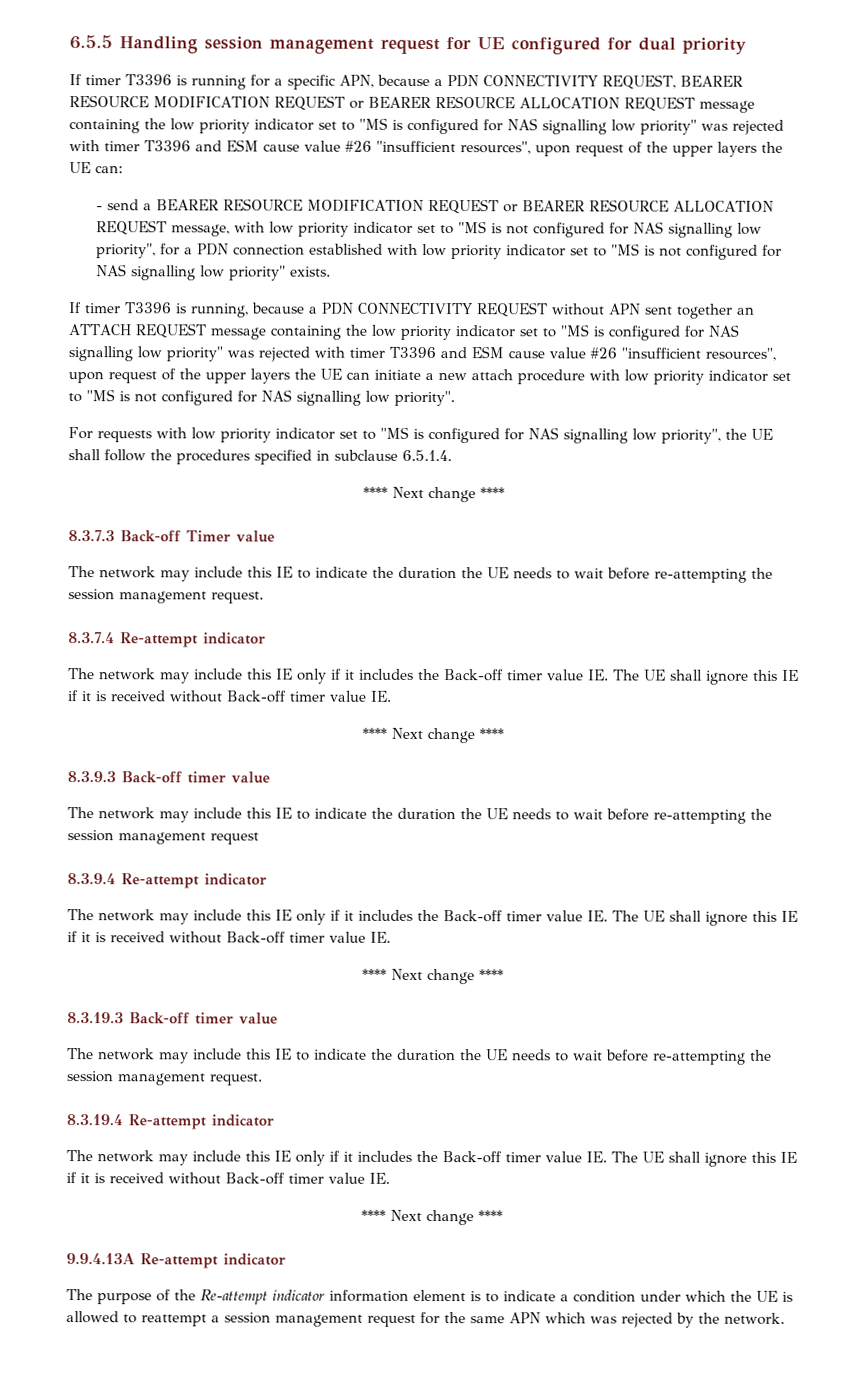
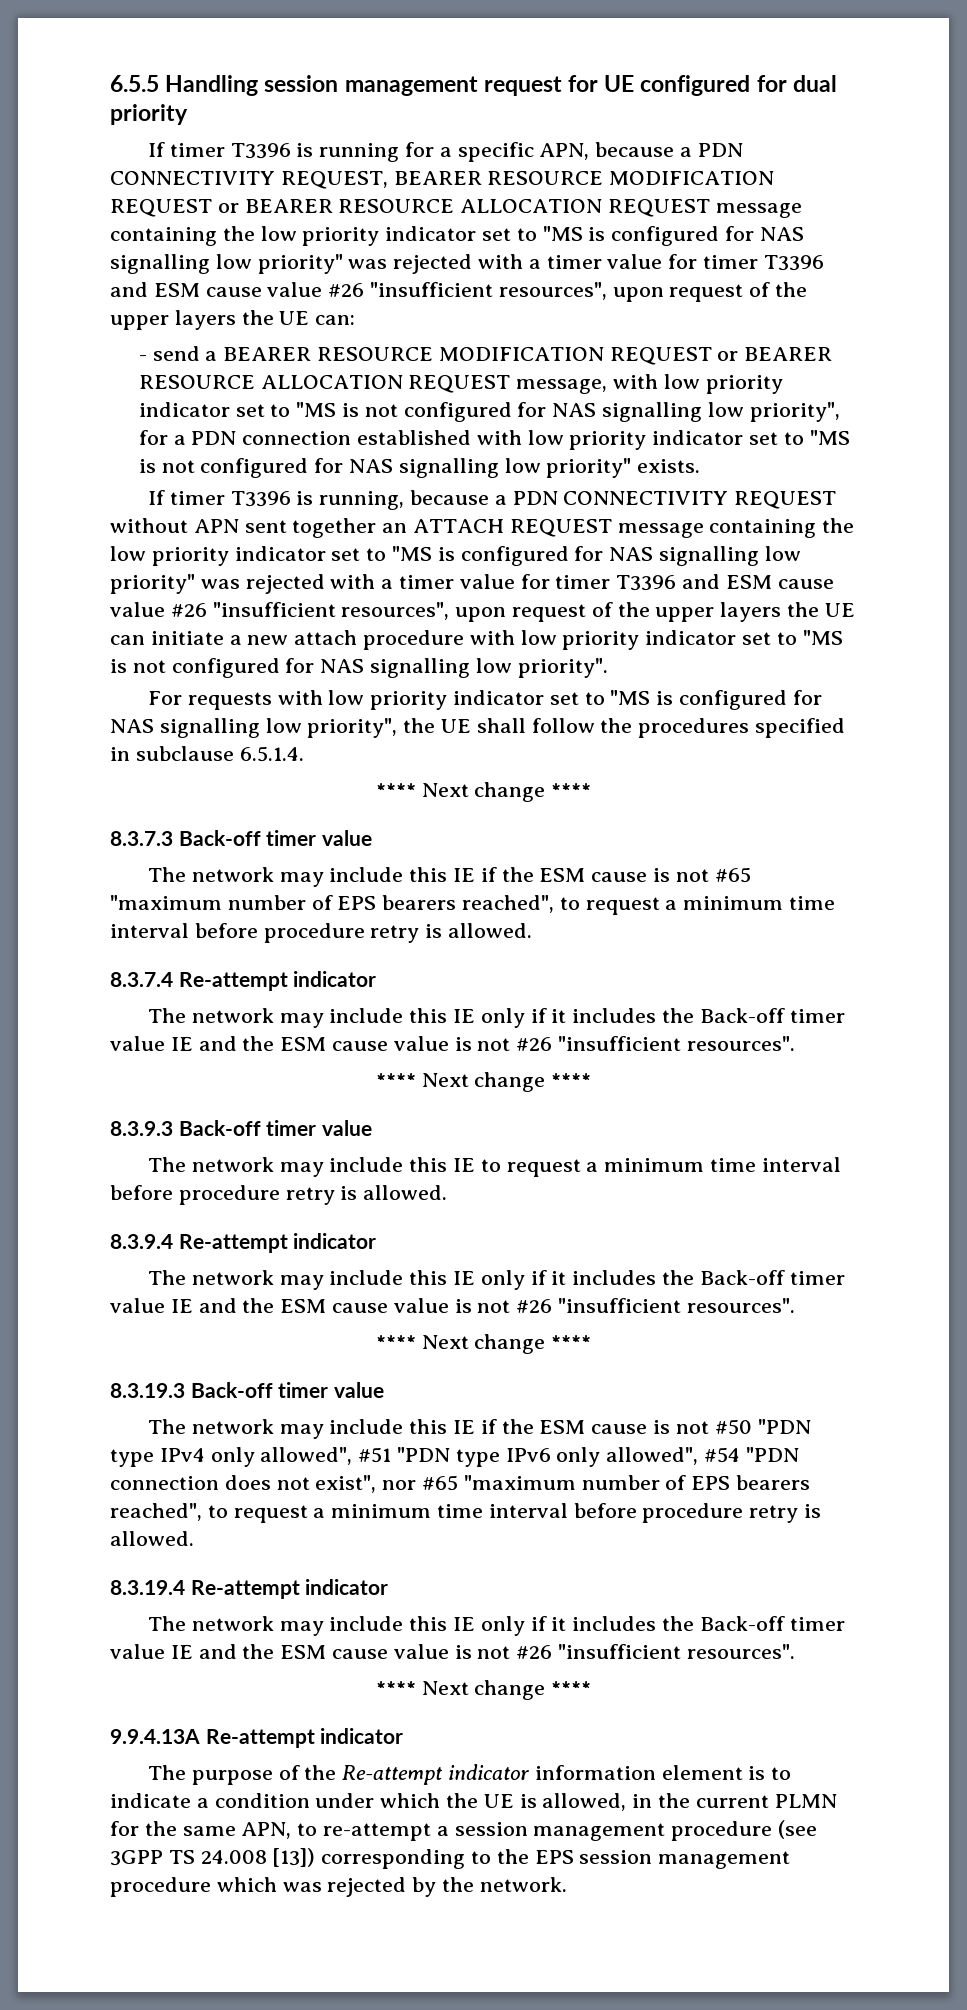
- If timer T3396 is running for a specific APN, because a PDN CONNECTIVITY REQUEST, BEARER RESOURCE MODIFICATION REQUEST or BEARER RESOURCE ALLOCATION REQUEST message containing the low priority indicator set to "MS is configured for NAS signalling low priority" was rejected with timer T3396 and ESM cause value #26 "insufficient resources", upon request of the upper layers the UE can:
+ If timer T3396 is running for a specific APN, because a PDN CONNECTIVITY REQUEST, BEARER RESOURCE MODIFICATION REQUEST or BEARER RESOURCE ALLOCATION REQUEST message containing the low priority indicator set to "MS is configured for NAS signalling low priority" was rejected with a timer value for timer T3396 and ESM cause value #26 "insufficient resources", upon request of the upper layers the UE can:
- If timer T3396 is running, because a PDN CONNECTIVITY REQUEST without APN sent together an ATTACH REQUEST message containing the low priority indicator set to "MS is configured for NAS signalling low priority" was rejected with timer T3396 and ESM cause value #26 "insufficient resources", upon request of the upper layers the UE can initiate a new attach procedure with low priority indicator set to "MS is not configured for NAS signalling low priority".
+ If timer T3396 is running, because a PDN CONNECTIVITY REQUEST without APN sent together an ATTACH REQUEST message containing the low priority indicator set to "MS is configured for NAS signalling low priority" was rejected with a timer value for timer T3396 and ESM cause value #26 "insufficient resources", upon request of the upper layers the UE can initiate a new attach procedure with low priority indicator set to "MS is not configured for NAS signalling low priority".
- 8.3.7.3 Back-off Timer value
- The network may include this IE to indicate the duration the UE needs to wait before re-attempting the session management request.
+ 8.3.7.3 Back-off timer value
+ The network may include this IE if the ESM cause is not #65 "maximum number of EPS bearers reached", to request a minimum time interval before procedure retry is allowed.
  8.3.7.4 Re-attempt indicator
- The network may include this IE only if it includes the Back-off timer value IE. The UE shall ignore this IE if it is received without Back-off timer value IE.
+ The network may include this IE only if it includes the Back-off timer value IE and the ESM cause value is not #26 "insufficient resources".
- The network may include this IE to indicate the duration the UE needs to wait before re-attempting the session management request
+ The network may include this IE to request a minimum time interval before procedure retry is allowed.
  8.3.9.4 Re-attempt indicator
- The network may include this IE only if it includes the Back-off timer value IE. The UE shall ignore this IE if it is received without Back-off timer value IE.
+ The network may include this IE only if it includes the Back-off timer value IE and the ESM cause value is not #26 "insufficient resources".
  8.3.19.3 Back-off timer value
- The network may include this IE to indicate the duration the UE needs to wait before re-attempting the session management request.
+ The network may include this IE if the ESM cause is not #50 "PDN type IPv4 only allowed", #51 "PDN type IPv6 only allowed", #54 "PDN connection does not exist", nor #65 "maximum number of EPS bearers reached", to request a minimum time interval before procedure retry is allowed.
  8.3.19.4 Re-attempt indicator
- The network may include this IE only if it includes the Back-off timer value IE. The UE shall ignore this IE if it is received without Back-off timer value IE.
+ The network may include this IE only if it includes the Back-off timer value IE and the ESM cause value is not #26 "insufficient resources".
- The purpose of the Re-attempt indicator information element is to indicate a condition under which the UE is allowed to reattempt a session management request for the same APN which was rejected by the network.
+ The purpose of the Re-attempt indicator information element is to indicate a condition under which the UE is allowed, in the current PLMN for the same APN, to re-attempt a session management procedure (see 3GPP TS 24.008 [13]) corresponding to the EPS session management procedure which was rejected by the network.

